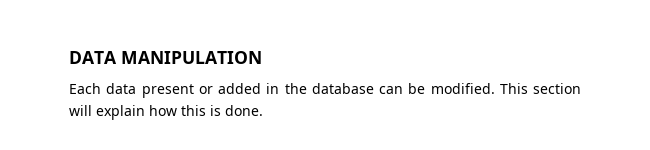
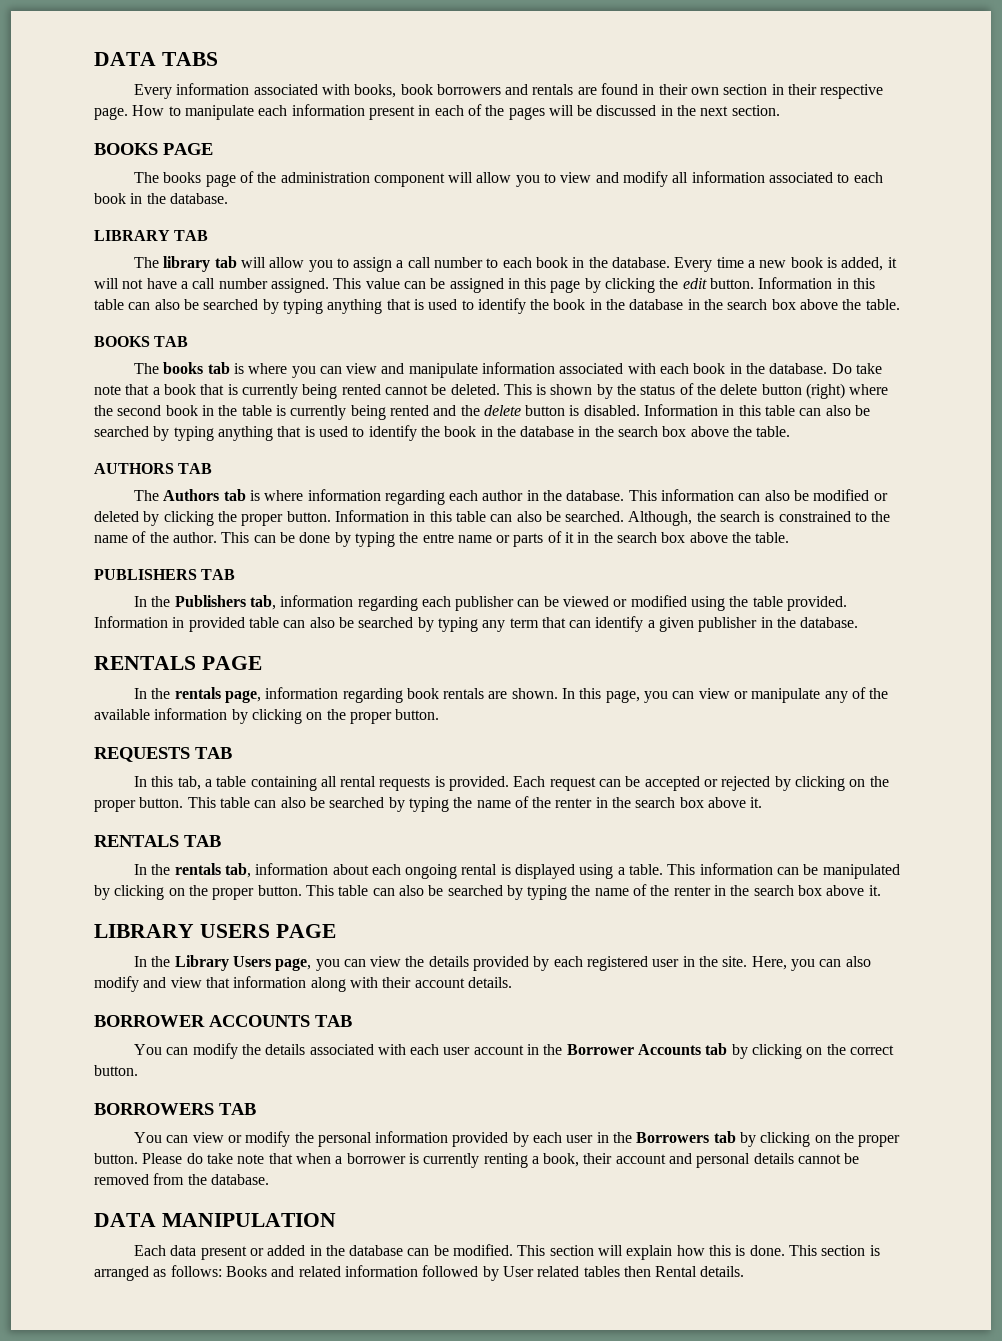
+ DATA TABS
+ Every information associated with books, book borrowers and rentals are found in their own section in their respective page. How to manipulate each information present in each of the pages will be discussed in the next section.
+ BOOKS PAGE
+ The books page of the administration component will allow you to view and modify all information associated to each book in the database.
+ LIBRARY TAB
+ The library tab will allow you to assign a call number to each book in the database. Every time a new book is added, it will not have a call number assigned. This value can be assigned in this page by clicking the edit button. Information in this table can also be searched by typing anything that is used to identify the book in the database in the search box above the table.
+ BOOKS TAB
+ The books tab is where you can view and manipulate information associated with each book in the database. Do take note that a book that is currently being rented cannot be deleted. This is shown by the status of the delete button (right) where the second book in the table is currently being rented and the delete button is disabled. Information in this table can also be searched by typing anything that is used to identify the book in the database in the search box above the table.
+ AUTHORS TAB
+ The Authors tab is where information regarding each author in the database. This information can also be modified or deleted by clicking the proper button. Information in this table can also be searched. Although, the search is constrained to the name of the author. This can be done by typing the entre name or parts of it in the search box above the table.
+ PUBLISHERS TAB
+ In the Publishers tab, information regarding each publisher can be viewed or modified using the table provided. Information in provided table can also be searched by typing any term that can identify a given publisher in the database.
+ RENTALS PAGE
+ In the rentals page, information regarding book rentals are shown. In this page, you can view or manipulate any of the available information by clicking on the proper button.
+ REQUESTS TAB
+ In this tab, a table containing all rental requests is provided. Each request can be accepted or rejected by clicking on the proper button. This table can also be searched by typing the name of the renter in the search box above it.
+ RENTALS TAB
+ In the rentals tab, information about each ongoing rental is displayed using a table. This information can be manipulated by clicking on the proper button. This table can also be searched by typing the name of the renter in the search box above it.
+ LIBRARY USERS PAGE
+ In the Library Users page, you can view the details provided by each registered user in the site. Here, you can also modify and view that information along with their account details.
+ BORROWER ACCOUNTS TAB
+ You can modify the details associated with each user account in the Borrower Accounts tab by clicking on the correct button.
+ BORROWERS TAB
+ You can view or modify the personal information provided by each user in the Borrowers tab by clicking on the proper button. Please do take note that when a borrower is currently renting a book, their account and personal details cannot be removed from the database.
+ This section is arranged as follows: Books and related information followed by User related tables then Rental details.

